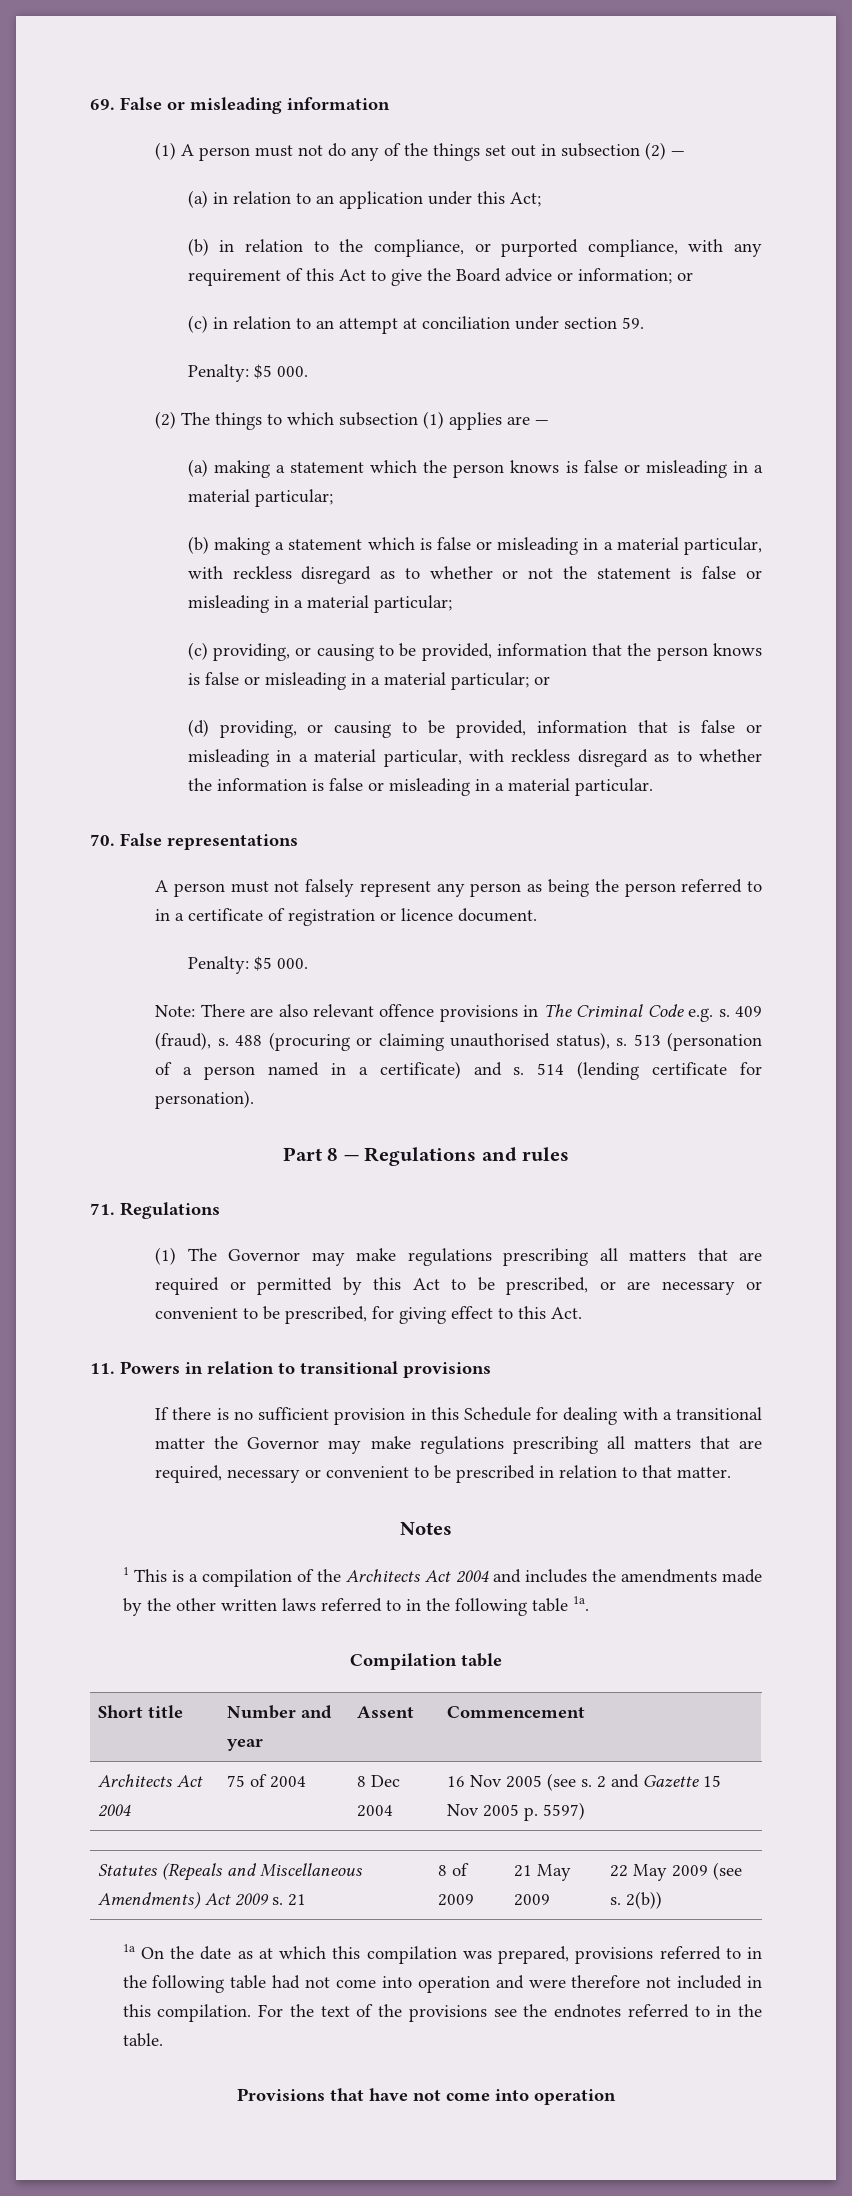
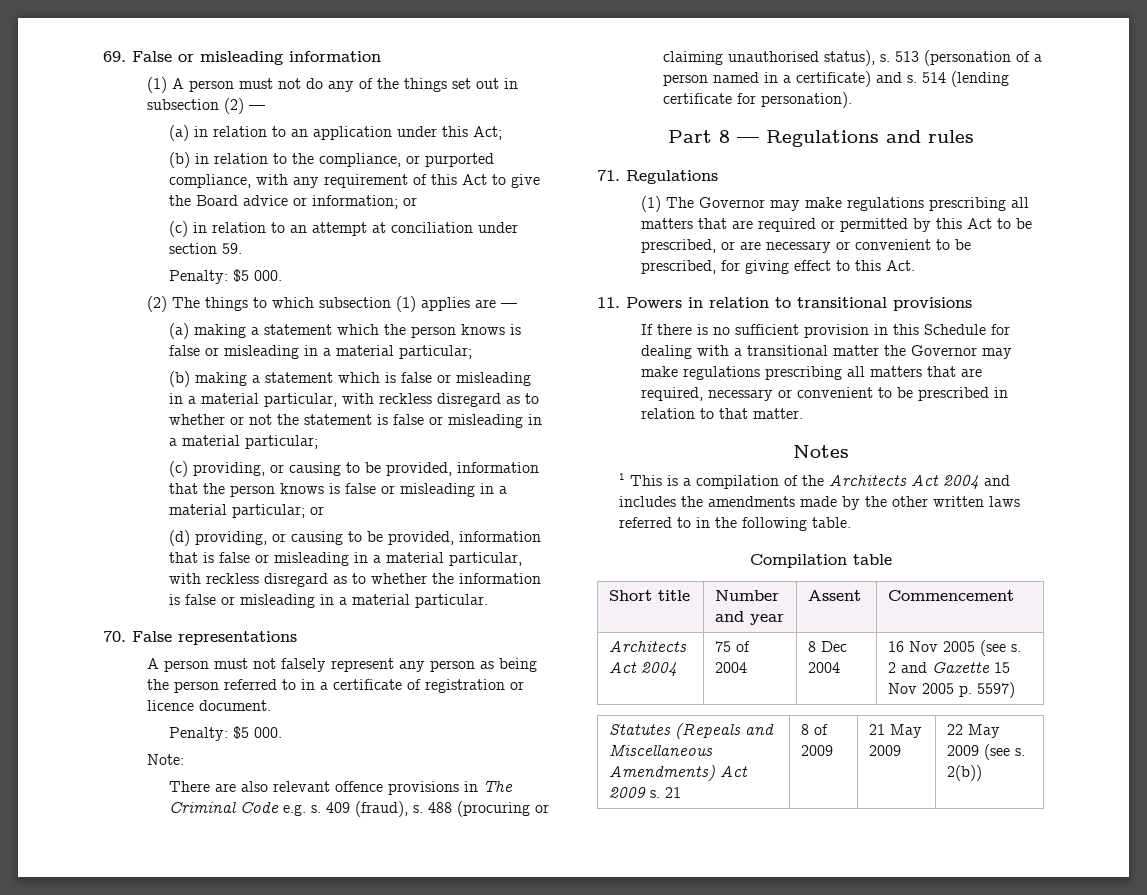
- Note: There are also relevant offence provisions in The Criminal Code e.g. s.
+ Note:
+ There are also relevant offence provisions in The Criminal Code e.g. s.
- 1 This is a compilation of the Architects Act 2004 and includes the amendments made by the other written laws referred to in the following table 1a.
+ 1 This is a compilation of the Architects Act 2004 and includes the amendments made by the other written laws referred to in the following table.
- 1a On the date as at which this compilation was prepared, provisions referred to in the following table had not come into operation and were therefore not included in this compilation. For the text of the provisions see the endnotes referred to in the table.
- Provisions that have not come into operation

